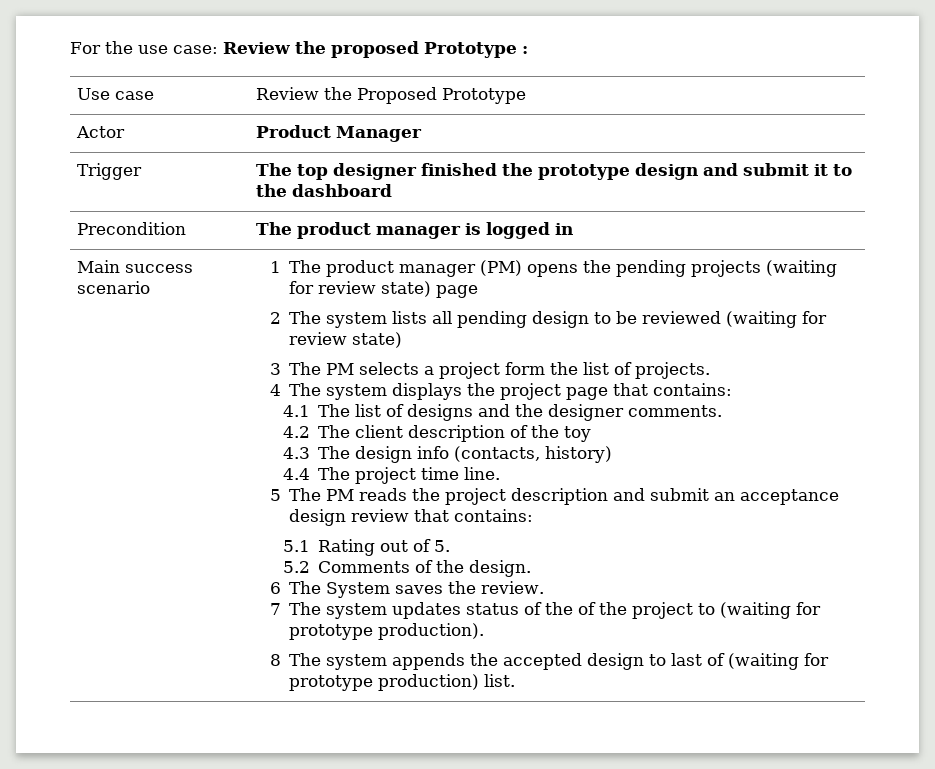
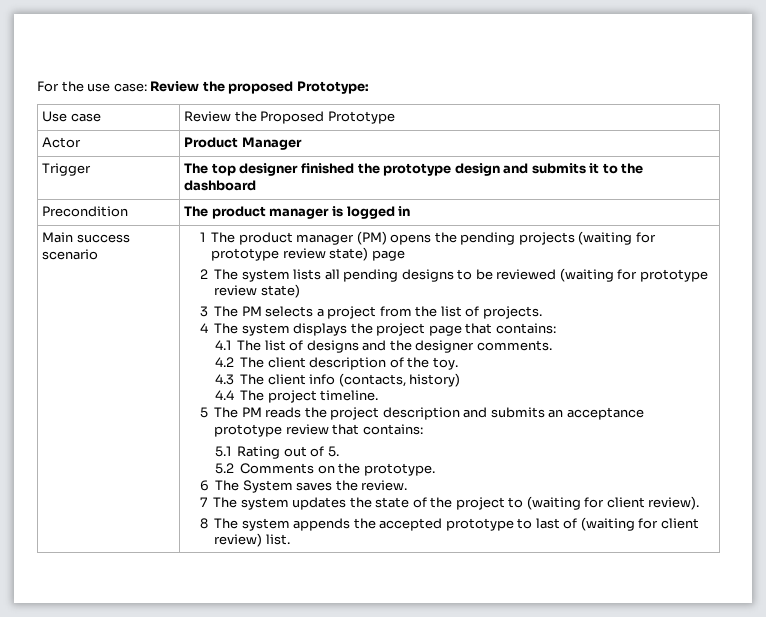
- For the use case: Review the proposed Prototype :
+ For the use case: Review the proposed Prototype:
- Trigger | The top designer finished the prototype design and submit it to the dashboard
+ Trigger | The top designer finished the prototype design and submits it to the dashboard
- 1 The product manager (PM) opens the pending projects (waiting for review state) page
+ 1 The product manager (PM) opens the pending projects (waiting for prototype review state) page
- 2 The system lists all pending design to be reviewed (waiting for review state)
+ 2 The system lists all pending designs to be reviewed (waiting for prototype review state)
- 3 The PM selects a project form the list of projects.
+ 3 The PM selects a project from the list of projects.
- 4.2 The client description of the toy
+ 4.2 The client description of the toy.
- 4.3 The design info (contacts, history)
+ 4.3 The client info (contacts, history)
- 4.4 The project time line.
+ 4.4 The project timeline.
- 5 The PM reads the project description and submit an acceptance design review that contains:
+ 5 The PM reads the project description and submits an acceptance prototype review that contains:
- 5.2 Comments of the design.
+ 5.2 Comments on the prototype.
- 7 The system updates status of the of the project to (waiting for prototype production).
+ 7 The system updates the state of the project to (waiting for client review).
- 8 The system appends the accepted design to last of (waiting for prototype production) list.
+ 8 The system appends the accepted prototype to last of (waiting for client review) list.

